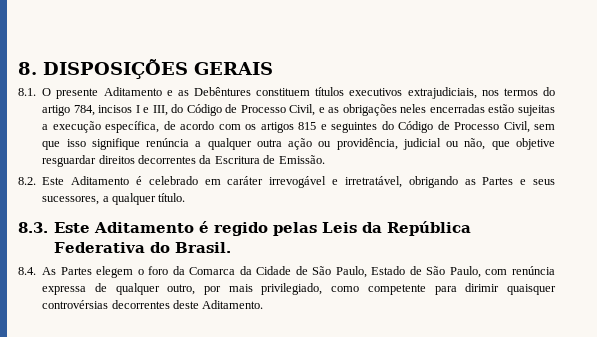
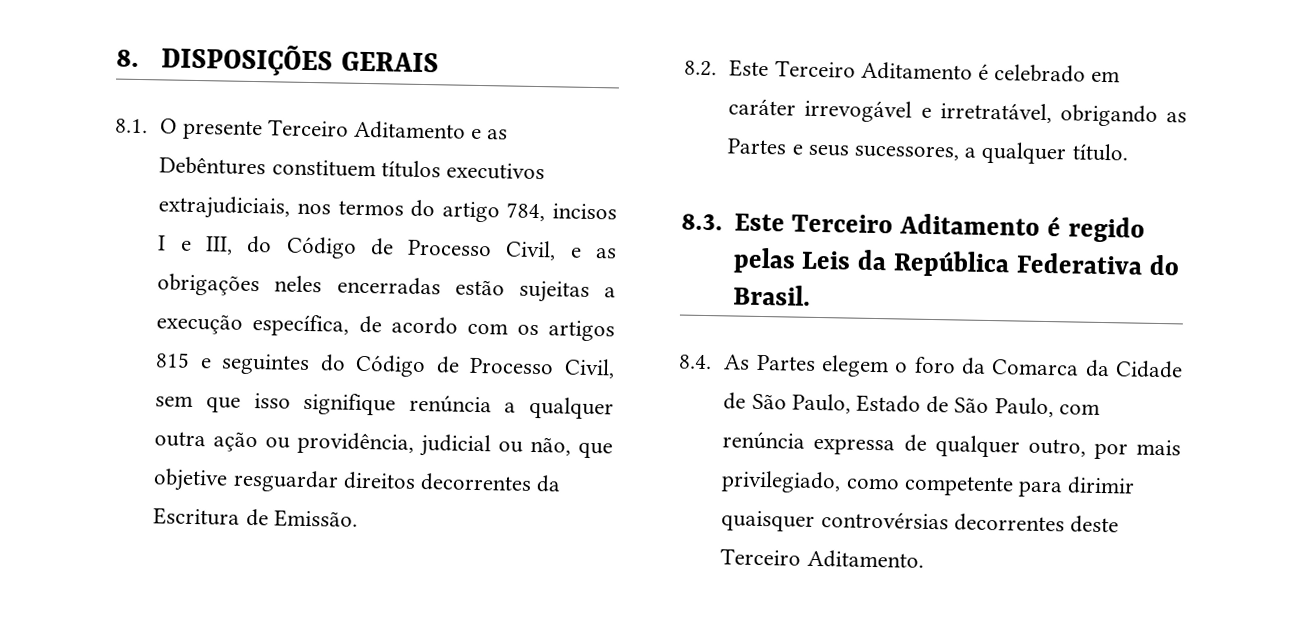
- 8.1. O presente Aditamento e as Debêntures constituem títulos executivos extrajudiciais, nos termos do artigo 784, incisos I e III, do Código de Processo Civil, e as obrigações neles encerradas estão sujeitas a execução específica, de acordo com os artigos 815 e seguintes do Código de Processo Civil, sem que isso signifique renúncia a qualquer outra ação ou providência, judicial ou não, que objetive resguardar direitos decorrentes da Escritura de Emissão.
+ 8.1. O presente Terceiro Aditamento e as Debêntures constituem títulos executivos extrajudiciais, nos termos do artigo 784, incisos I e III, do Código de Processo Civil, e as obrigações neles encerradas estão sujeitas a execução específica, de acordo com os artigos 815 e seguintes do Código de Processo Civil, sem que isso signifique renúncia a qualquer outra ação ou providência, judicial ou não, que objetive resguardar direitos decorrentes da Escritura de Emissão.
- 8.2. Este Aditamento é celebrado em caráter irrevogável e irretratável, obrigando as Partes e seus sucessores, a qualquer título.
+ 8.2. Este Terceiro Aditamento é celebrado em caráter irrevogável e irretratável, obrigando as Partes e seus sucessores, a qualquer título.
- 8.3. Este Aditamento é regido pelas Leis da República Federativa do Brasil.
+ 8.3. Este Terceiro Aditamento é regido pelas Leis da República Federativa do Brasil.
- 8.4. As Partes elegem o foro da Comarca da Cidade de São Paulo, Estado de São Paulo, com renúncia expressa de qualquer outro, por mais privilegiado, como competente para dirimir quaisquer controvérsias decorrentes deste Aditamento.
+ 8.4. As Partes elegem o foro da Comarca da Cidade de São Paulo, Estado de São Paulo, com renúncia expressa de qualquer outro, por mais privilegiado, como competente para dirimir quaisquer controvérsias decorrentes deste Terceiro Aditamento.

